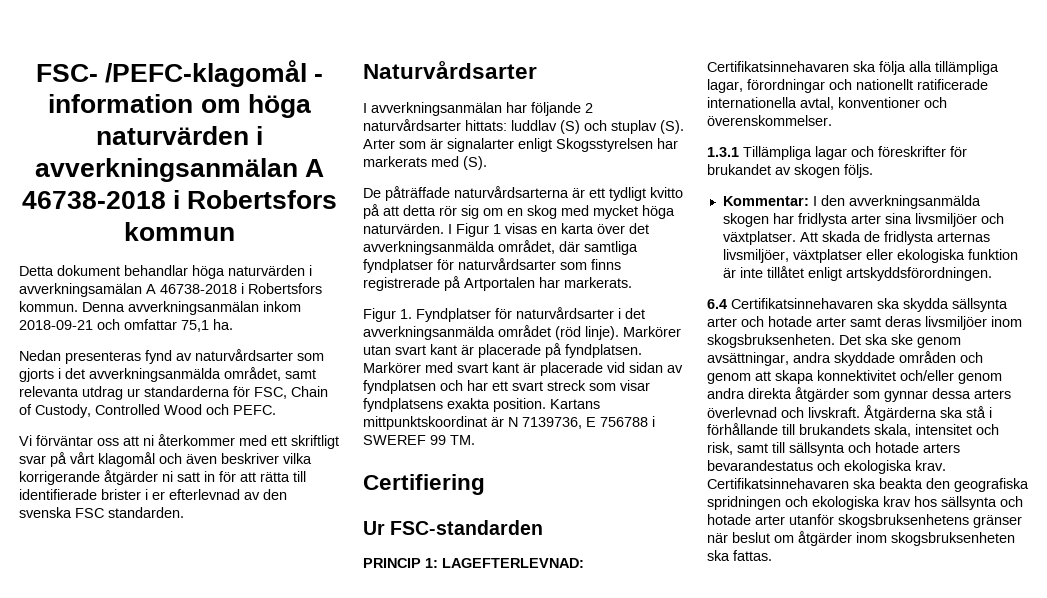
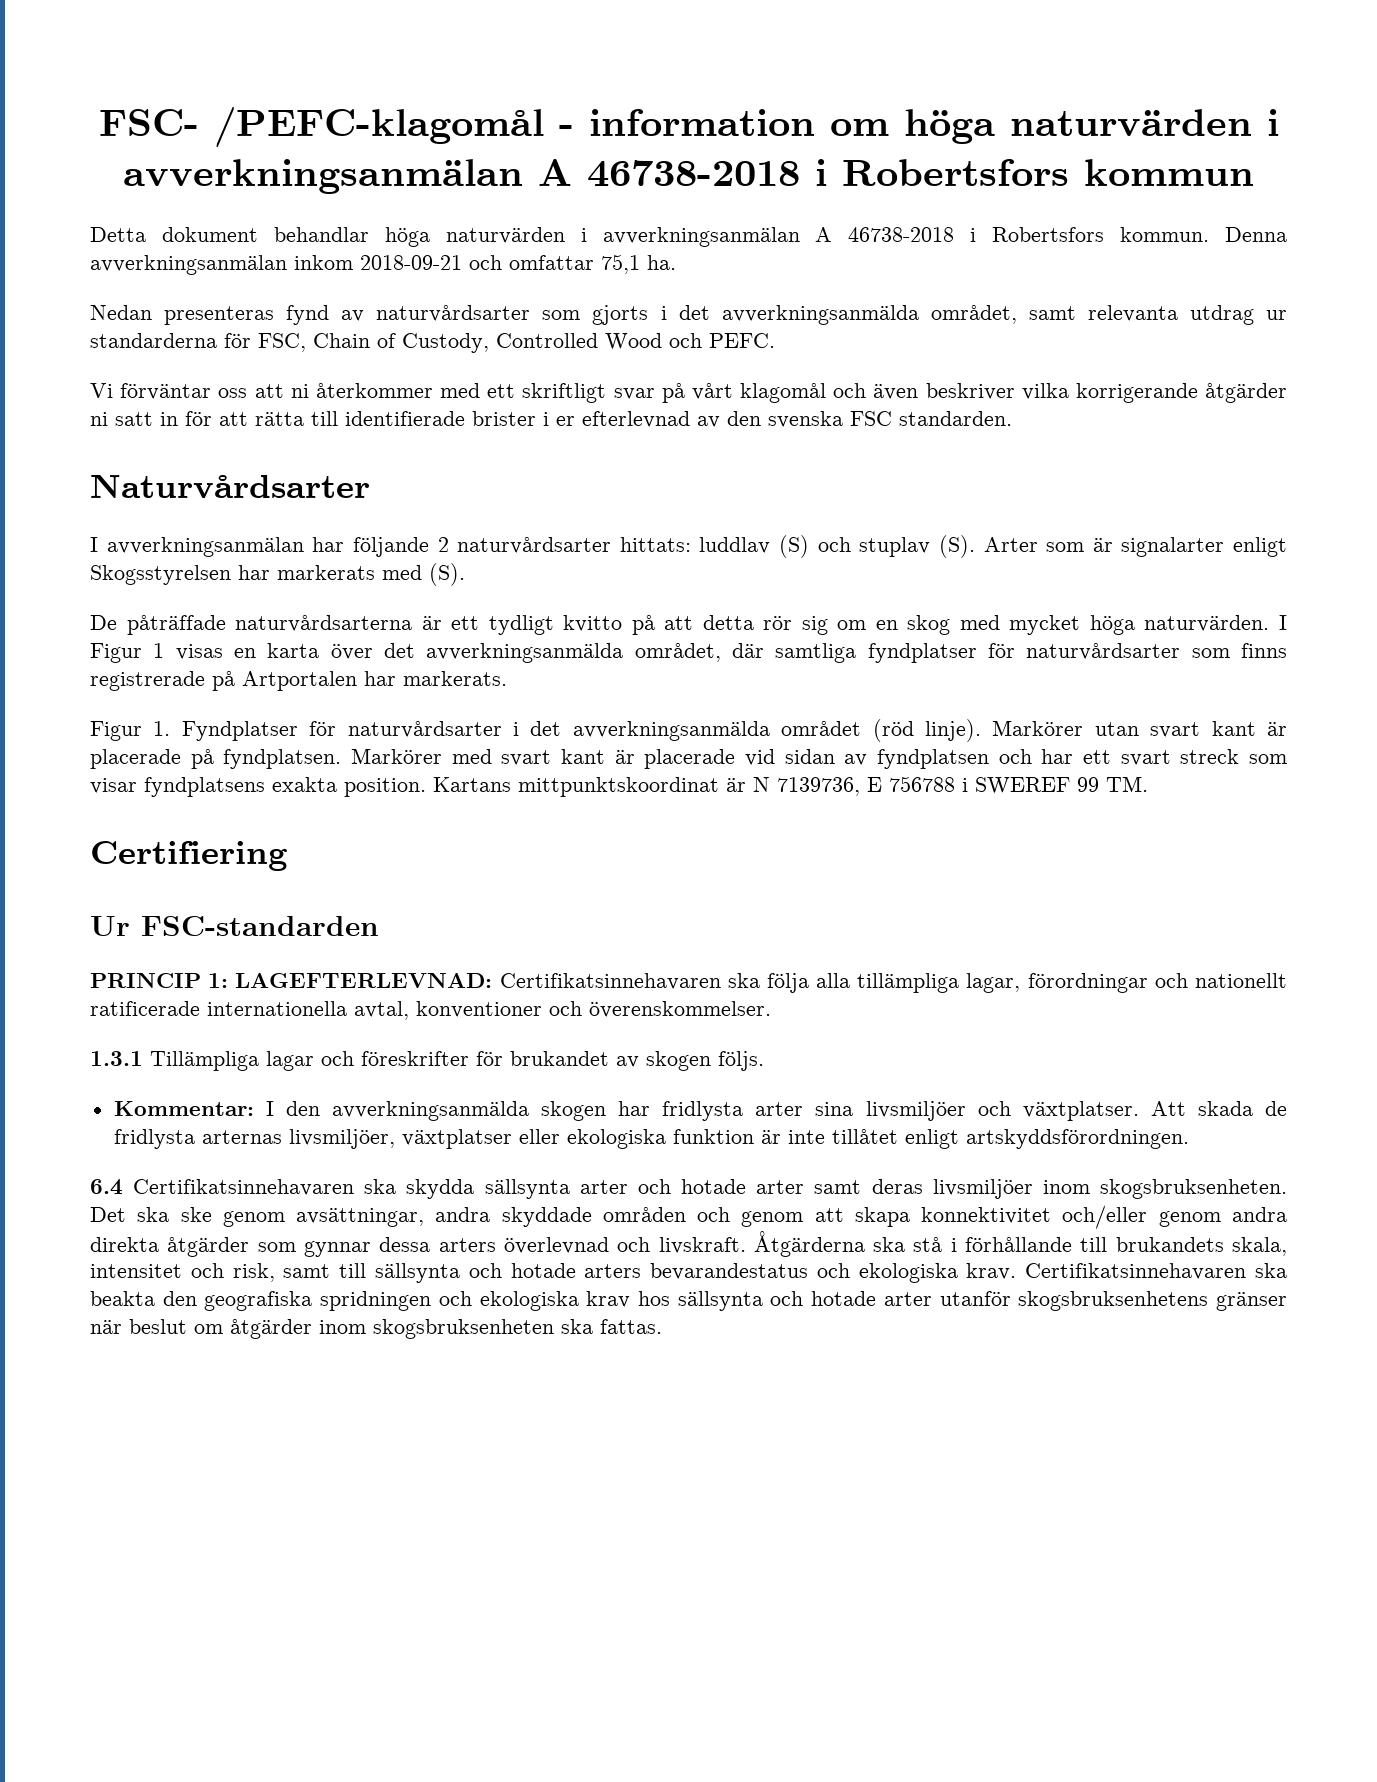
- Detta dokument behandlar höga naturvärden i avverkningsamälan A 46738-2018 i Robertsfors kommun.
+ Detta dokument behandlar höga naturvärden i avverkningsanmälan A 46738-2018 i Robertsfors kommun.

